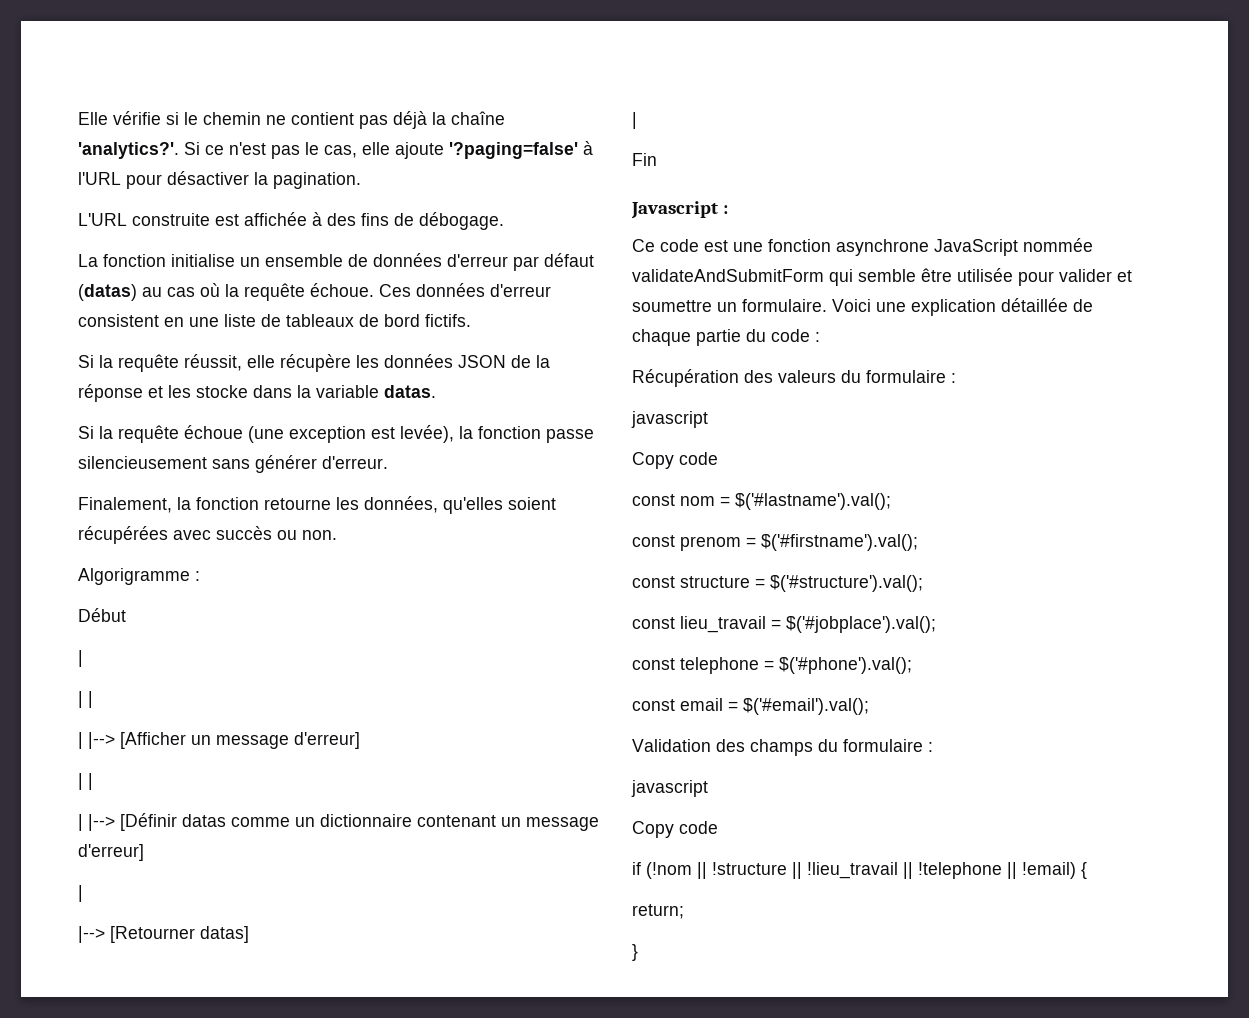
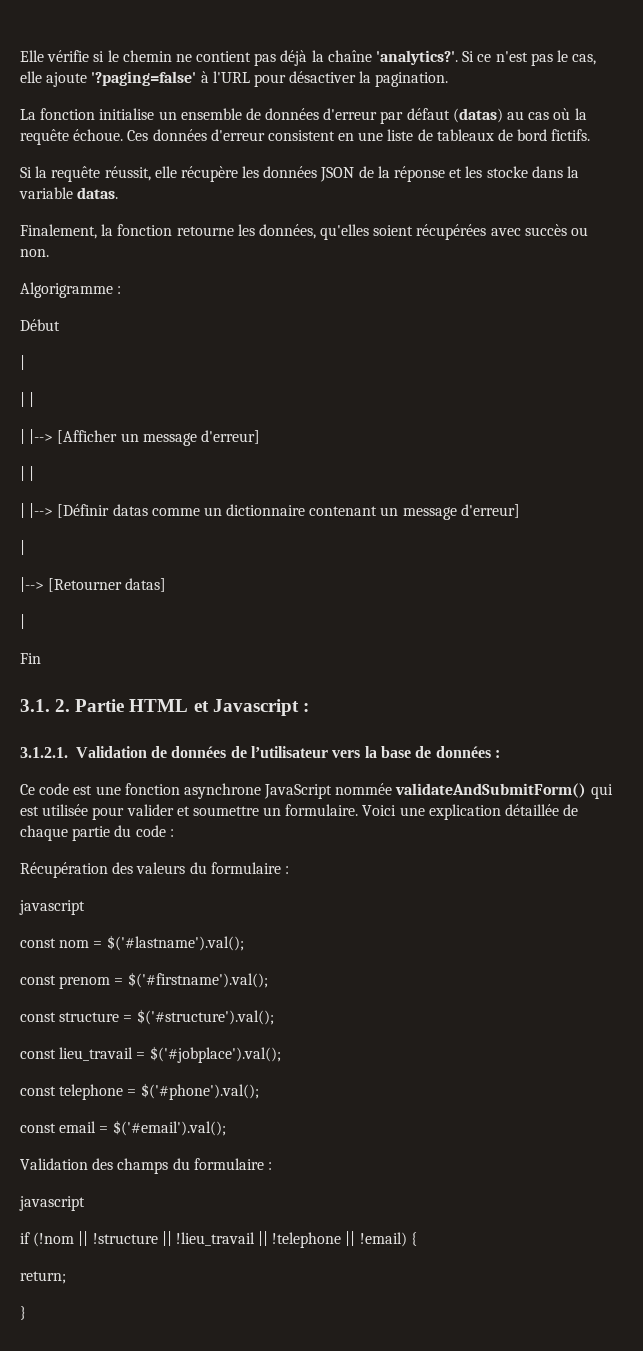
- L'URL construite est affichée à des fins de débogage.
- Si la requête échoue (une exception est levée), la fonction passe silencieusement sans générer d'erreur.
- Javascript :
+ 3.1. 2. Partie HTML et Javascript :
+ 3.1.2.1. Validation de données de l’utilisateur vers la base de données :
- Ce code est une fonction asynchrone JavaScript nommée validateAndSubmitForm qui semble être utilisée pour valider et soumettre un formulaire.
+ Ce code est une fonction asynchrone JavaScript nommée validateAndSubmitForm() qui est utilisée pour valider et soumettre un formulaire.
  Récupération des valeurs du formulaire :
  javascript
- Copy code
  Validation des champs du formulaire :
  javascript
- Copy code

